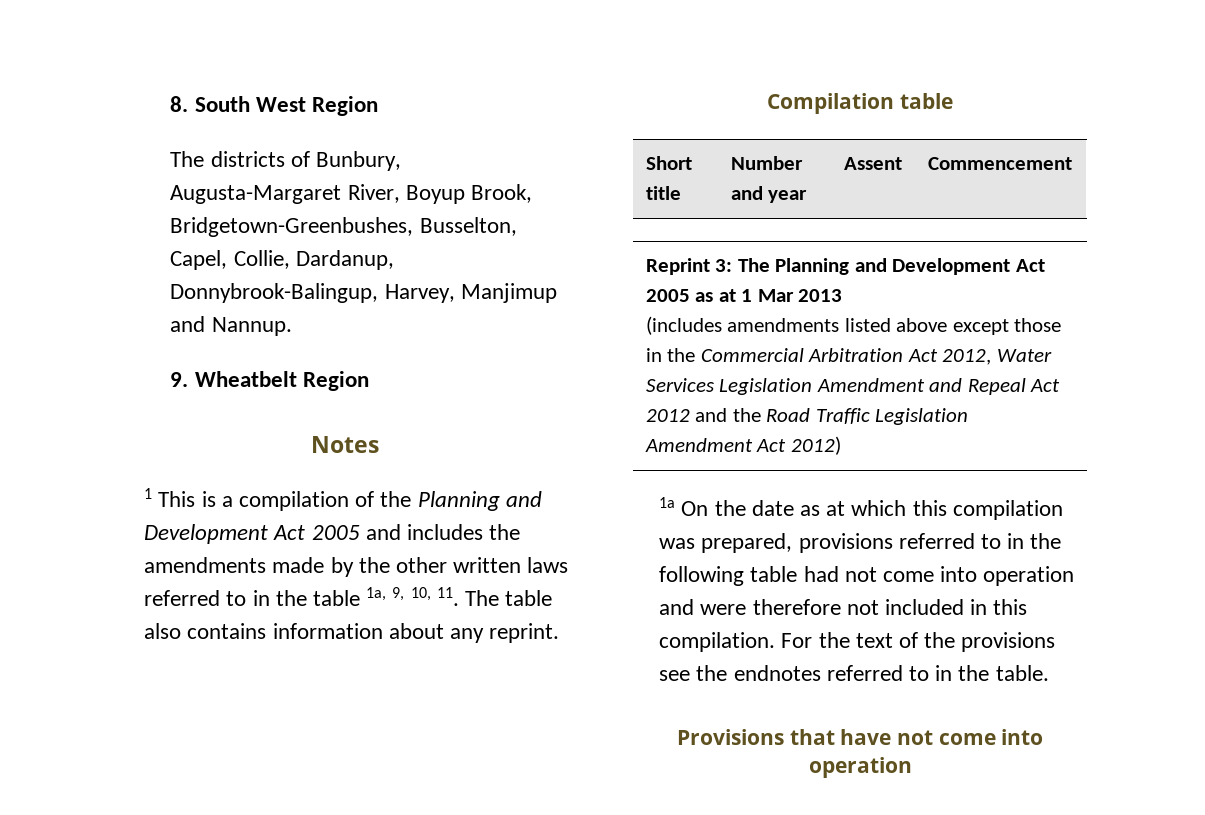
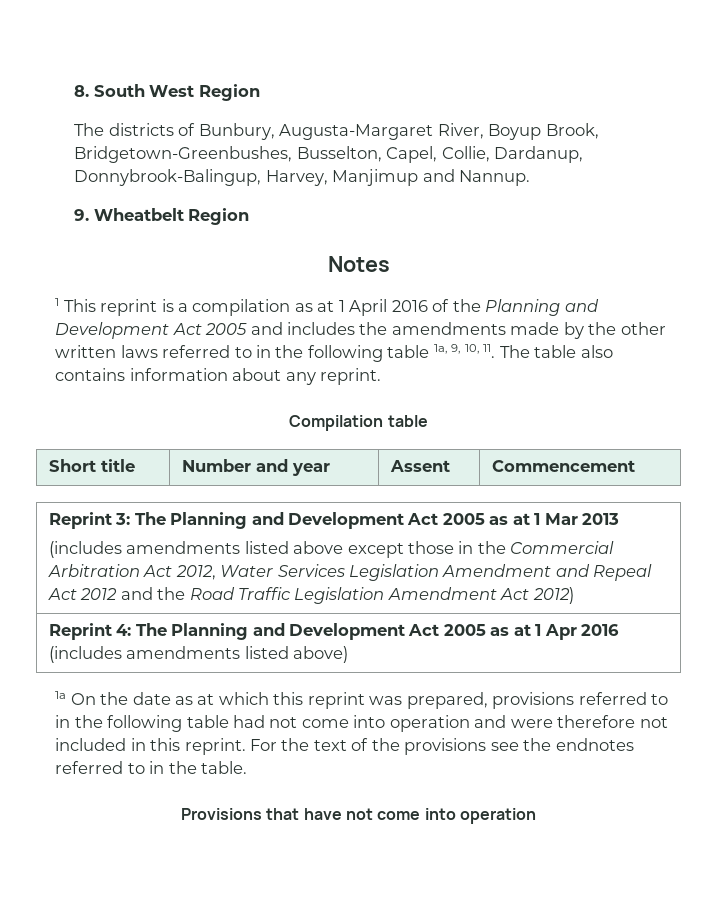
- 1 This is a compilation of the Planning and Development Act 2005 and includes the amendments made by the other written laws referred to in the table 1a, 9, 10, 11. The table also contains information about any reprint.
+ 1 This reprint is a compilation as at 1 April 2016 of the Planning and Development Act 2005 and includes the amendments made by the other written laws referred to in the following table 1a, 9, 10, 11. The table also contains information about any reprint.
+ Reprint 4: The Planning and Development Act 2005 as at 1 Apr 2016 (includes amendments listed above)
- 1a On the date as at which this compilation was prepared, provisions referred to in the following table had not come into operation and were therefore not included in this compilation.
+ 1a On the date as at which this reprint was prepared, provisions referred to in the following table had not come into operation and were therefore not included in this reprint.

